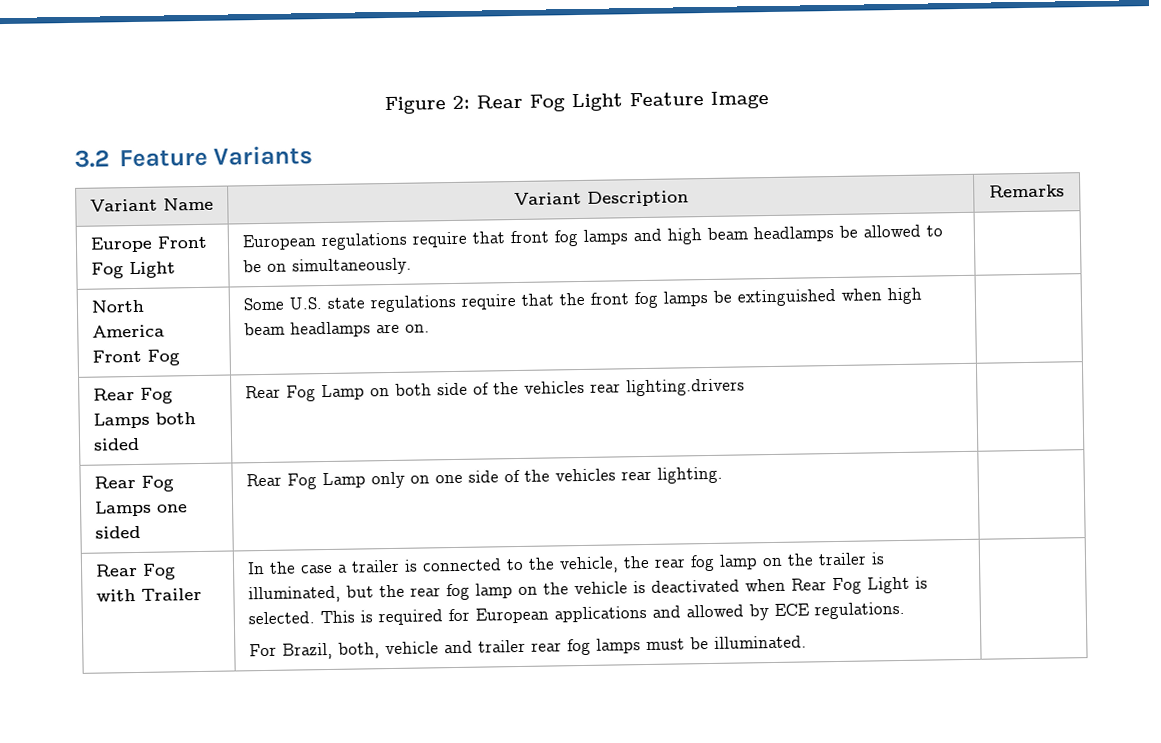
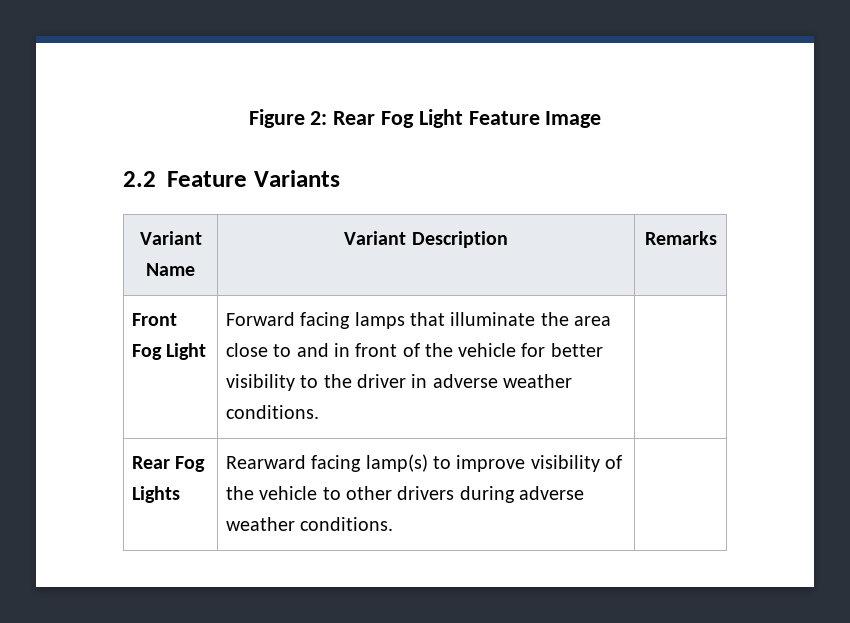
- 3.2 Feature Variants
+ 2.2 Feature Variants
- Europe Front Fog Light | European regulations require that front fog lamps and high beam headlamps be allowed to be on simultaneously. |
- North America Front Fog | Some U.S. state regulations require that the front fog lamps be extinguished when high beam headlamps are on. |
- Rear Fog Lamps both sided | Rear Fog Lamp on both side of the vehicles rear lighting.drivers |
- Rear Fog Lamps one sided | Rear Fog Lamp only on one side of the vehicles rear lighting. |
- Rear Fog with Trailer | In the case a trailer is connected to the vehicle, the rear fog lamp on the trailer is illuminated, but the rear fog lamp on the vehicle is deactivated when Rear Fog Light is selected. This is required for European applications and allowed by ECE regulations.
- For Brazil, both, vehicle and trailer rear fog lamps must be illuminated.
+ Front Fog Light | Forward facing lamps that illuminate the area close to and in front of the vehicle for better visibility to the driver in adverse weather conditions. |
+ Rear Fog Lights | Rearward facing lamp(s) to improve visibility of the vehicle to other drivers during adverse weather conditions. |

